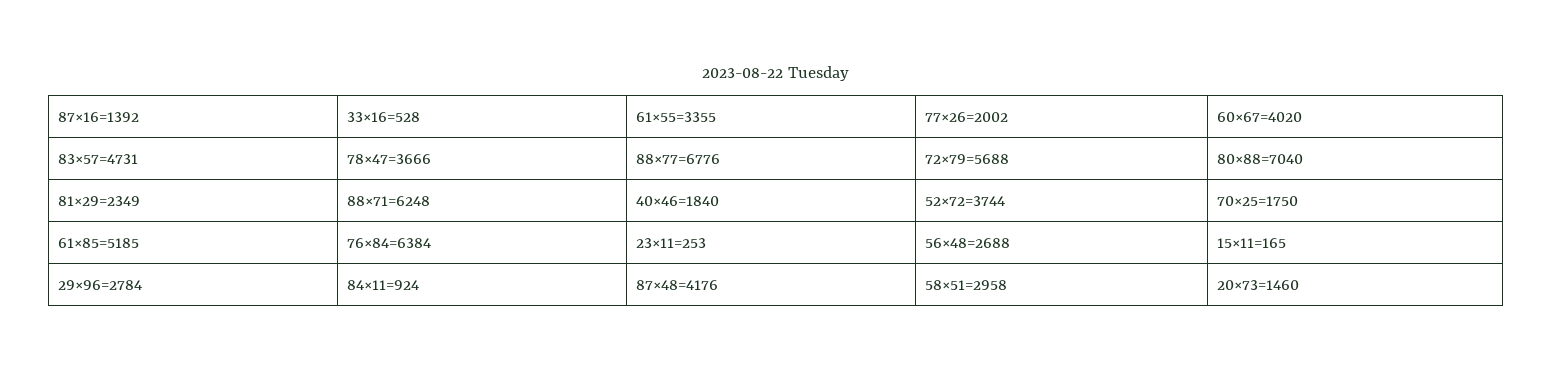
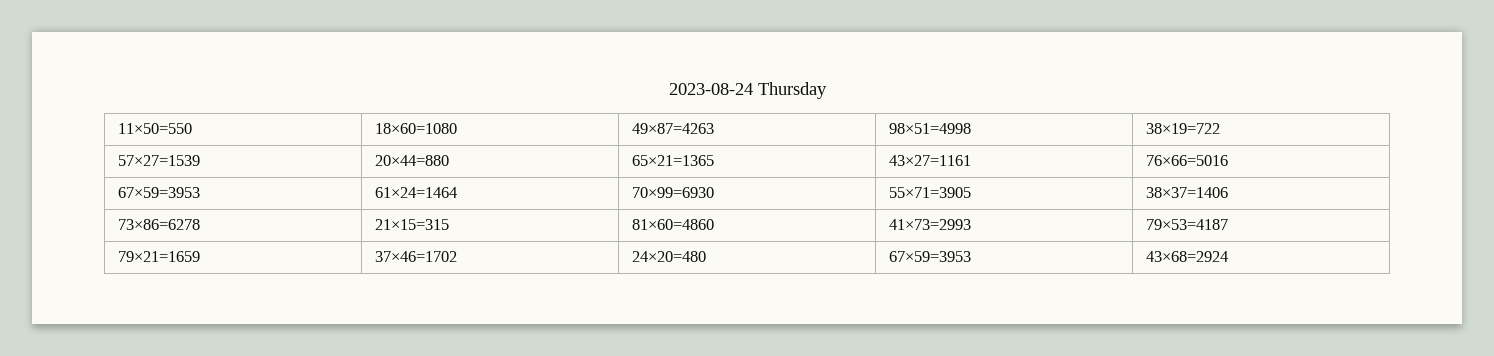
- 2023-08-22 Tuesday
- 87×16=1392 | 33×16=528 | 61×55=3355 | 77×26=2002 | 60×67=4020
- 83×57=4731 | 78×47=3666 | 88×77=6776 | 72×79=5688 | 80×88=7040
- 81×29=2349 | 88×71=6248 | 40×46=1840 | 52×72=3744 | 70×25=1750
- 61×85=5185 | 76×84=6384 | 23×11=253 | 56×48=2688 | 15×11=165
- 29×96=2784 | 84×11=924 | 87×48=4176 | 58×51=2958 | 20×73=1460
+ 2023-08-24 Thursday
+ 11×50=550 | 18×60=1080 | 49×87=4263 | 98×51=4998 | 38×19=722
+ 57×27=1539 | 20×44=880 | 65×21=1365 | 43×27=1161 | 76×66=5016
+ 67×59=3953 | 61×24=1464 | 70×99=6930 | 55×71=3905 | 38×37=1406
+ 73×86=6278 | 21×15=315 | 81×60=4860 | 41×73=2993 | 79×53=4187
+ 79×21=1659 | 37×46=1702 | 24×20=480 | 67×59=3953 | 43×68=2924

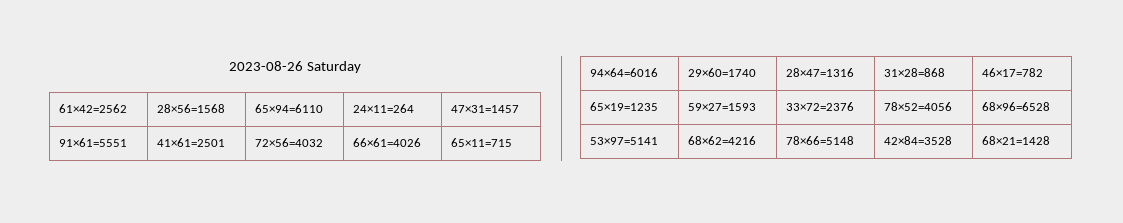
- 2023-08-24 Thursday
- 11×50=550 | 18×60=1080 | 49×87=4263 | 98×51=4998 | 38×19=722
- 57×27=1539 | 20×44=880 | 65×21=1365 | 43×27=1161 | 76×66=5016
- 67×59=3953 | 61×24=1464 | 70×99=6930 | 55×71=3905 | 38×37=1406
- 73×86=6278 | 21×15=315 | 81×60=4860 | 41×73=2993 | 79×53=4187
- 79×21=1659 | 37×46=1702 | 24×20=480 | 67×59=3953 | 43×68=2924
+ 2023-08-26 Saturday
+ 61×42=2562 | 28×56=1568 | 65×94=6110 | 24×11=264 | 47×31=1457
+ 91×61=5551 | 41×61=2501 | 72×56=4032 | 66×61=4026 | 65×11=715
+ 94×64=6016 | 29×60=1740 | 28×47=1316 | 31×28=868 | 46×17=782
+ 65×19=1235 | 59×27=1593 | 33×72=2376 | 78×52=4056 | 68×96=6528
+ 53×97=5141 | 68×62=4216 | 78×66=5148 | 42×84=3528 | 68×21=1428

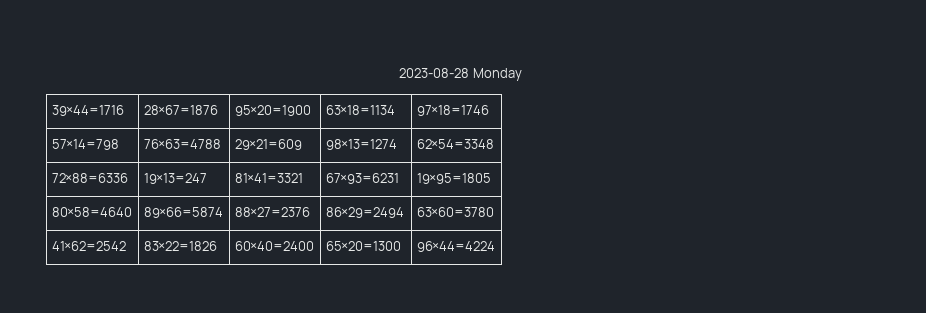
- 2023-08-26 Saturday
- 61×42=2562 | 28×56=1568 | 65×94=6110 | 24×11=264 | 47×31=1457
- 91×61=5551 | 41×61=2501 | 72×56=4032 | 66×61=4026 | 65×11=715
- 94×64=6016 | 29×60=1740 | 28×47=1316 | 31×28=868 | 46×17=782
- 65×19=1235 | 59×27=1593 | 33×72=2376 | 78×52=4056 | 68×96=6528
- 53×97=5141 | 68×62=4216 | 78×66=5148 | 42×84=3528 | 68×21=1428
+ 2023-08-28 Monday
+ 39×44=1716 | 28×67=1876 | 95×20=1900 | 63×18=1134 | 97×18=1746
+ 57×14=798 | 76×63=4788 | 29×21=609 | 98×13=1274 | 62×54=3348
+ 72×88=6336 | 19×13=247 | 81×41=3321 | 67×93=6231 | 19×95=1805
+ 80×58=4640 | 89×66=5874 | 88×27=2376 | 86×29=2494 | 63×60=3780
+ 41×62=2542 | 83×22=1826 | 60×40=2400 | 65×20=1300 | 96×44=4224

